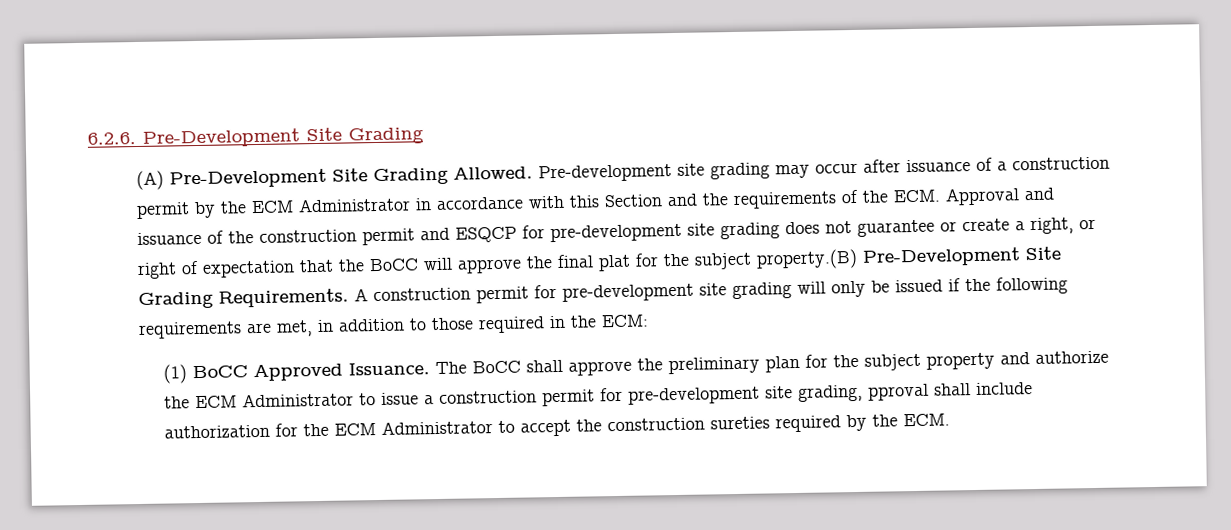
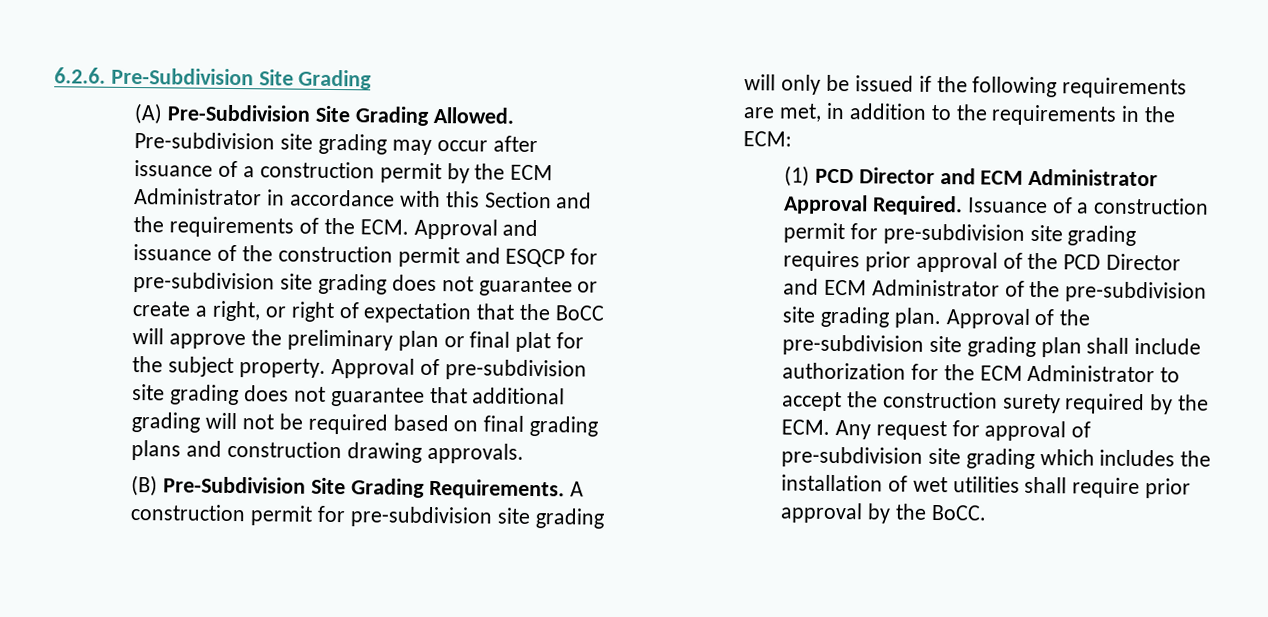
- 6.2.6. Pre-Development Site Grading
+ 6.2.6. Pre-Subdivision Site Grading
- (A) Pre-Development Site Grading Allowed.
+ (A) Pre-Subdivision Site Grading Allowed.
- Pre-development site grading may occur after issuance of a construction permit by the ECM Administrator in accordance with this Section and the requirements of the ECM. Approval and issuance of the construction permit and ESQCP for pre-development site grading does not guarantee or create a right, or right of expectation that the BoCC will approve the final plat for the subject property.(B) Pre-Development Site Grading Requirements.
+ Pre-subdivision site grading may occur after issuance of a construction permit by the ECM Administrator in accordance with this Section and the requirements of the ECM. Approval and issuance of the construction permit and ESQCP for pre-subdivision site grading does not guarantee or create a right, or right of expectation that the BoCC will approve the preliminary plan or final plat for the subject property. Approval of pre-subdivision site grading does not guarantee that additional grading will not be required based on final grading plans and construction drawing approvals.
+ (B) Pre-Subdivision Site Grading Requirements.
- A construction permit for pre-development site grading will only be issued if the following requirements are met, in addition to those required in the ECM:
+ A construction permit for pre-subdivision site grading will only be issued if the following requirements are met, in addition to the requirements in the ECM:
- (1) BoCC Approved Issuance. The BoCC shall approve the preliminary plan for the subject property and authorize the ECM Administrator to issue a construction permit for pre-development site grading, pproval shall include authorization for the ECM Administrator to accept the construction sureties required by the ECM.
+ (1) PCD Director and ECM Administrator Approval Required. Issuance of a construction permit for pre-subdivision site grading requires prior approval of the PCD Director and ECM Administrator of the pre-subdivision site grading plan. Approval of the pre-subdivision site grading plan shall include authorization for the ECM Administrator to accept the construction surety required by the ECM. Any request for approval of pre-subdivision site grading which includes the installation of wet utilities shall require prior approval by the BoCC.

